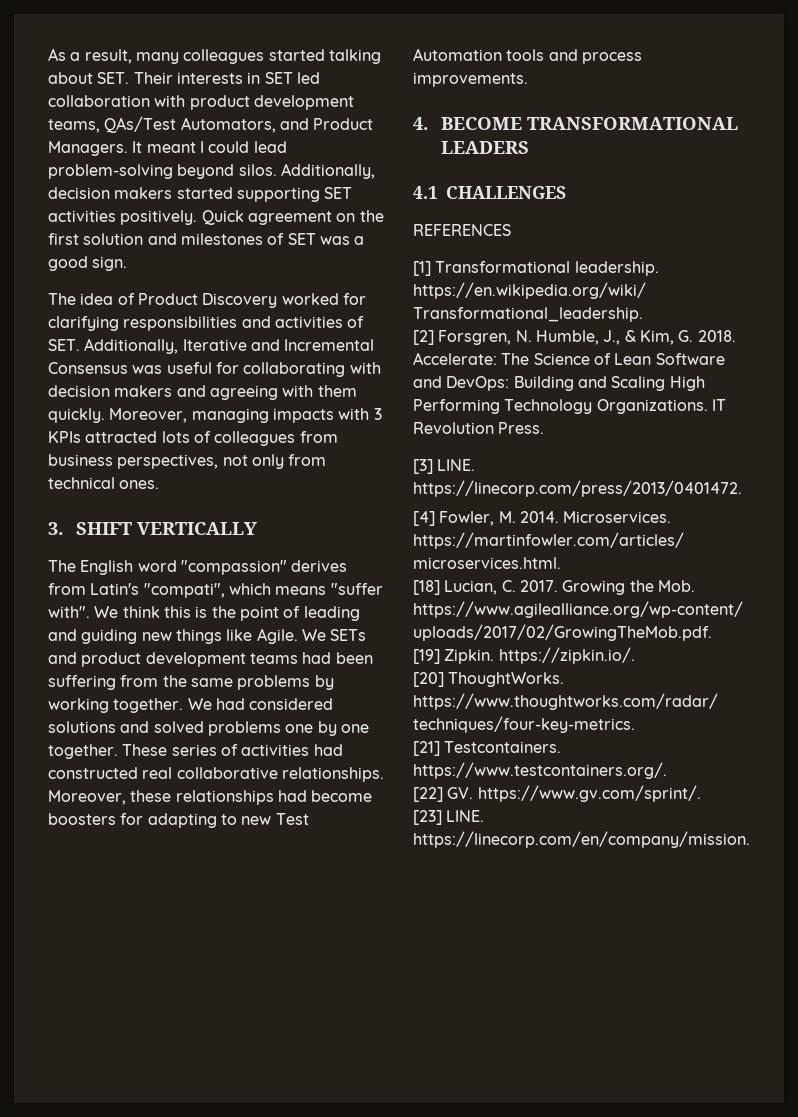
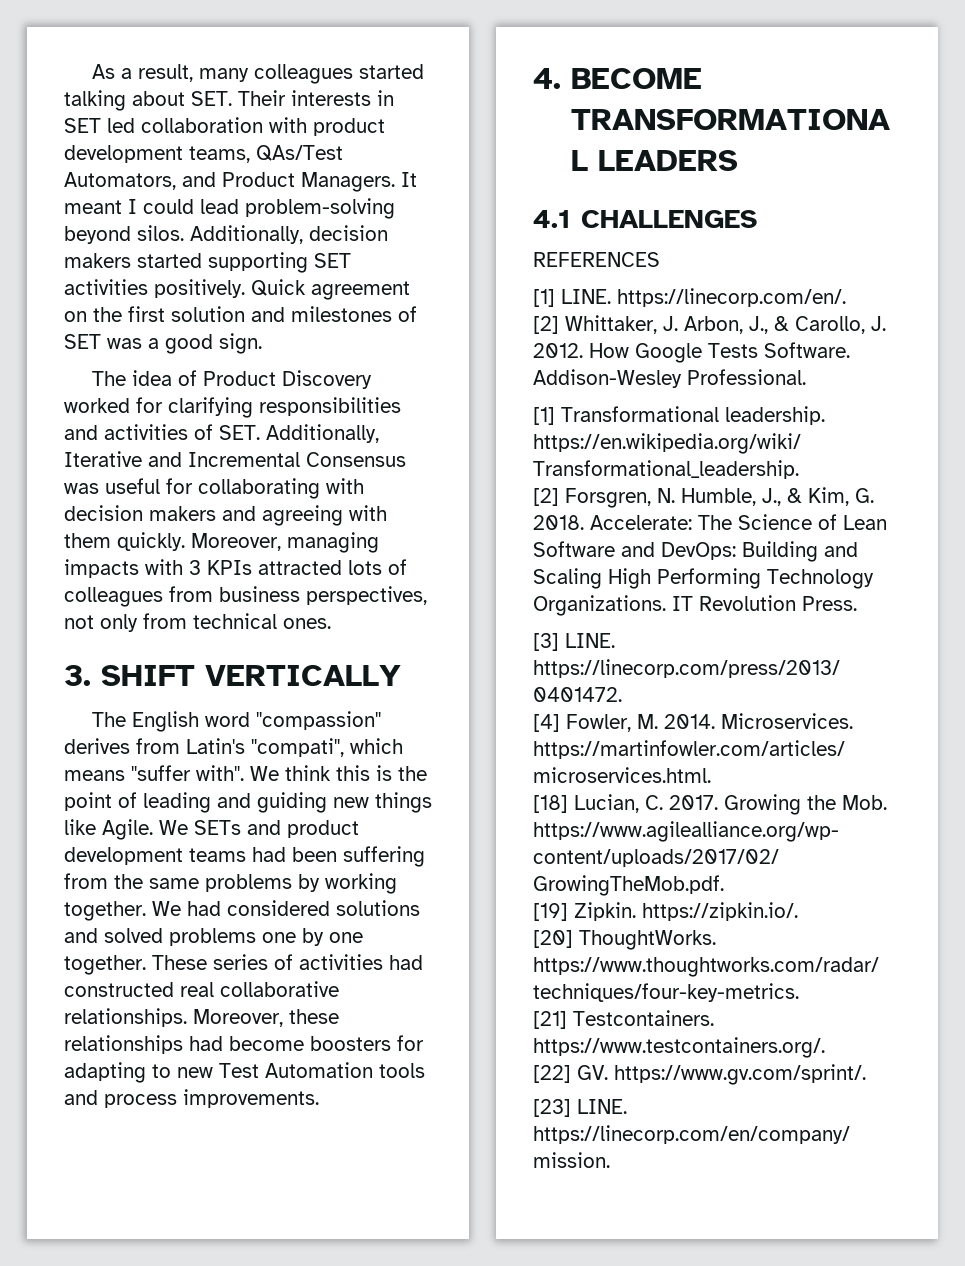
+ [1] LINE. https://linecorp.com/en/.
+ [2] Whittaker, J. Arbon, J., & Carollo, J. 2012. How Google Tests Software. Addison-Wesley Professional.

